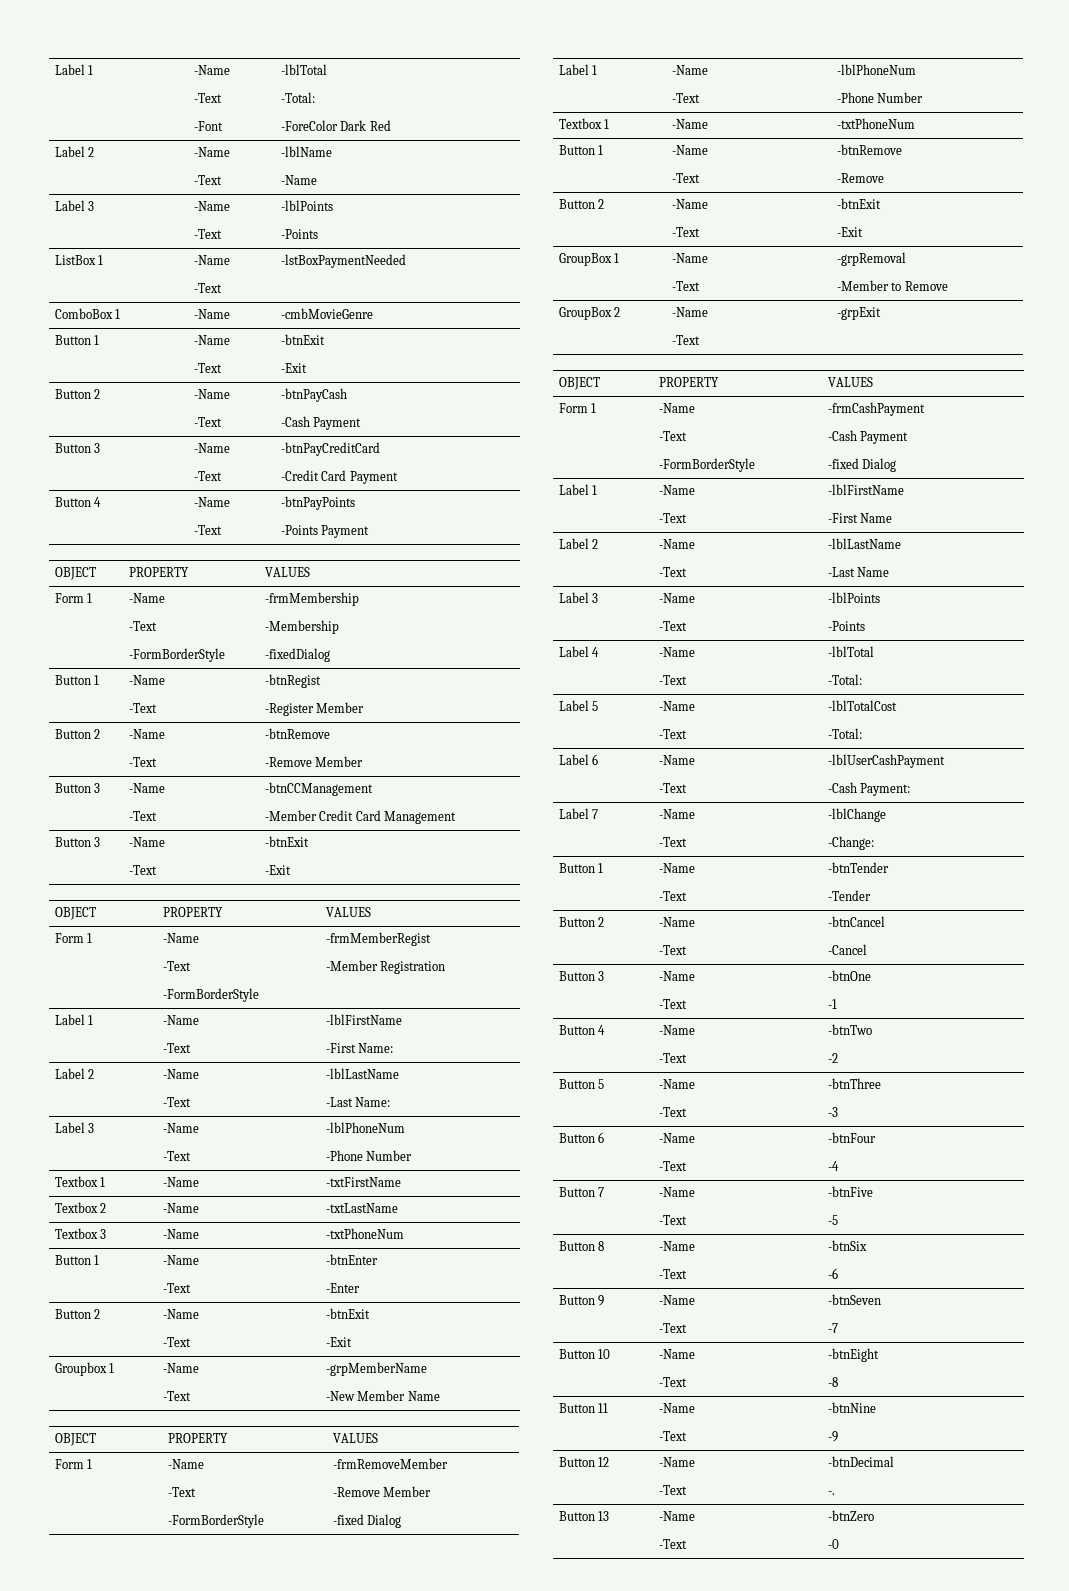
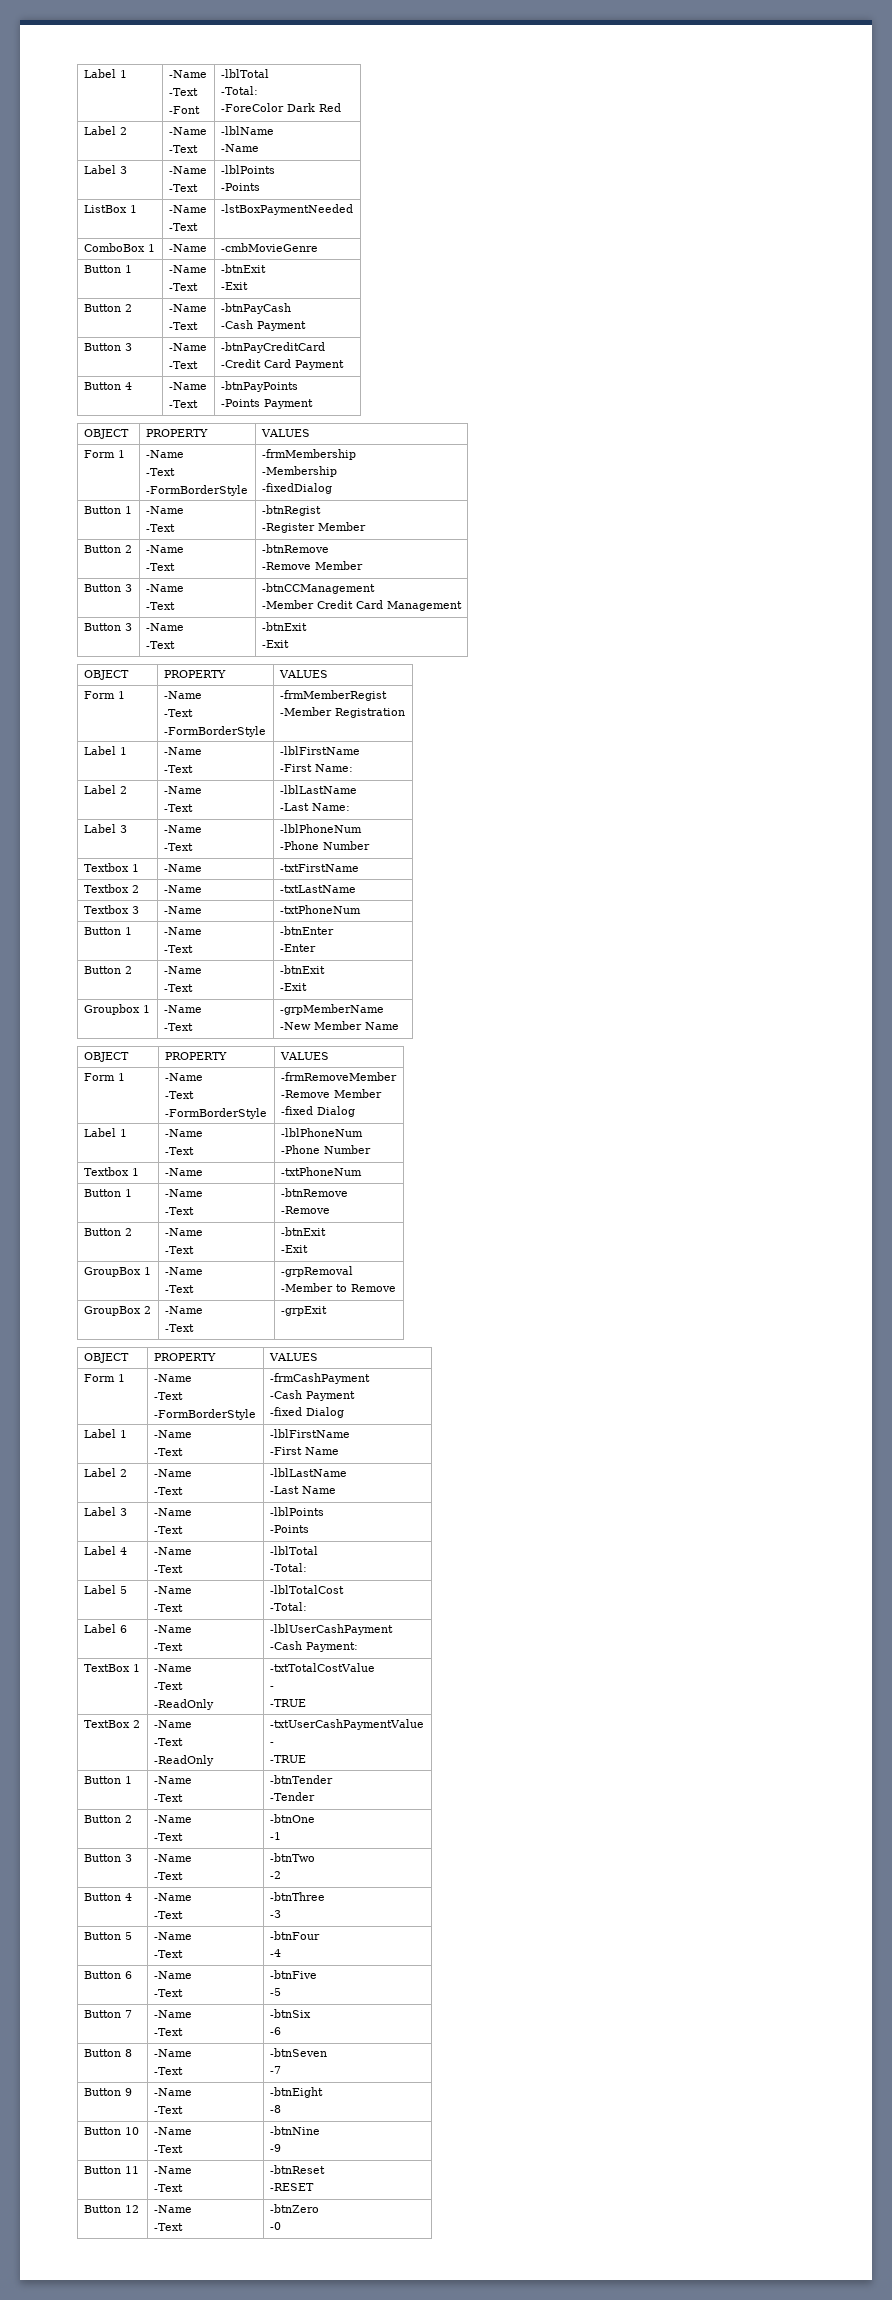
- Label 7 | -Name
- -Text | -lblChange
- -Change:
+ TextBox 1 | -Name
+ -Text
+ -ReadOnly | -txtTotalCostValue
+ -
+ -TRUE
+ TextBox 2 | -Name
+ -Text
+ -ReadOnly | -txtUserCashPaymentValue
+ -
+ -TRUE
  Button 1 | -Name
  -Text | -btnTender
  -Tender
  Button 2 | -Name
- -Text | -btnCancel
- -Cancel
- Button 3 | -Name
  -Text | -btnOne
  -1
- Button 4 | -Name
+ Button 3 | -Name
  -Text | -btnTwo
  -2
- Button 5 | -Name
+ Button 4 | -Name
- Button 6 | -Name
+ Button 5 | -Name
- Button 7 | -Name
+ Button 6 | -Name
- Button 8 | -Name
+ Button 7 | -Name
- Button 9 | -Name
+ Button 8 | -Name
- Button 10 | -Name
+ Button 9 | -Name
- Button 11 | -Name
+ Button 10 | -Name
+ Button 11 | -Name
+ -Text | -btnReset
+ -RESET
  Button 12 | -Name
- -Text | -btnDecimal
- -.
- Button 13 | -Name

